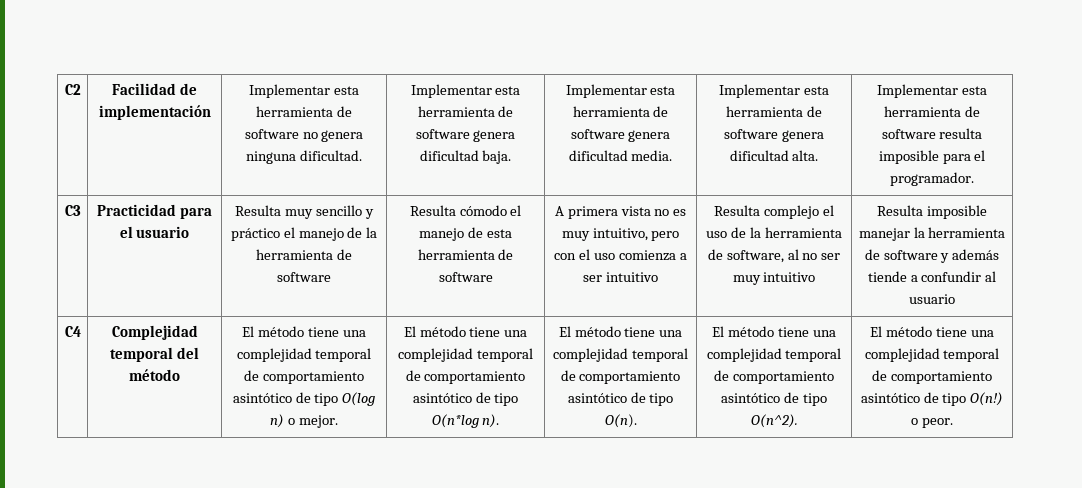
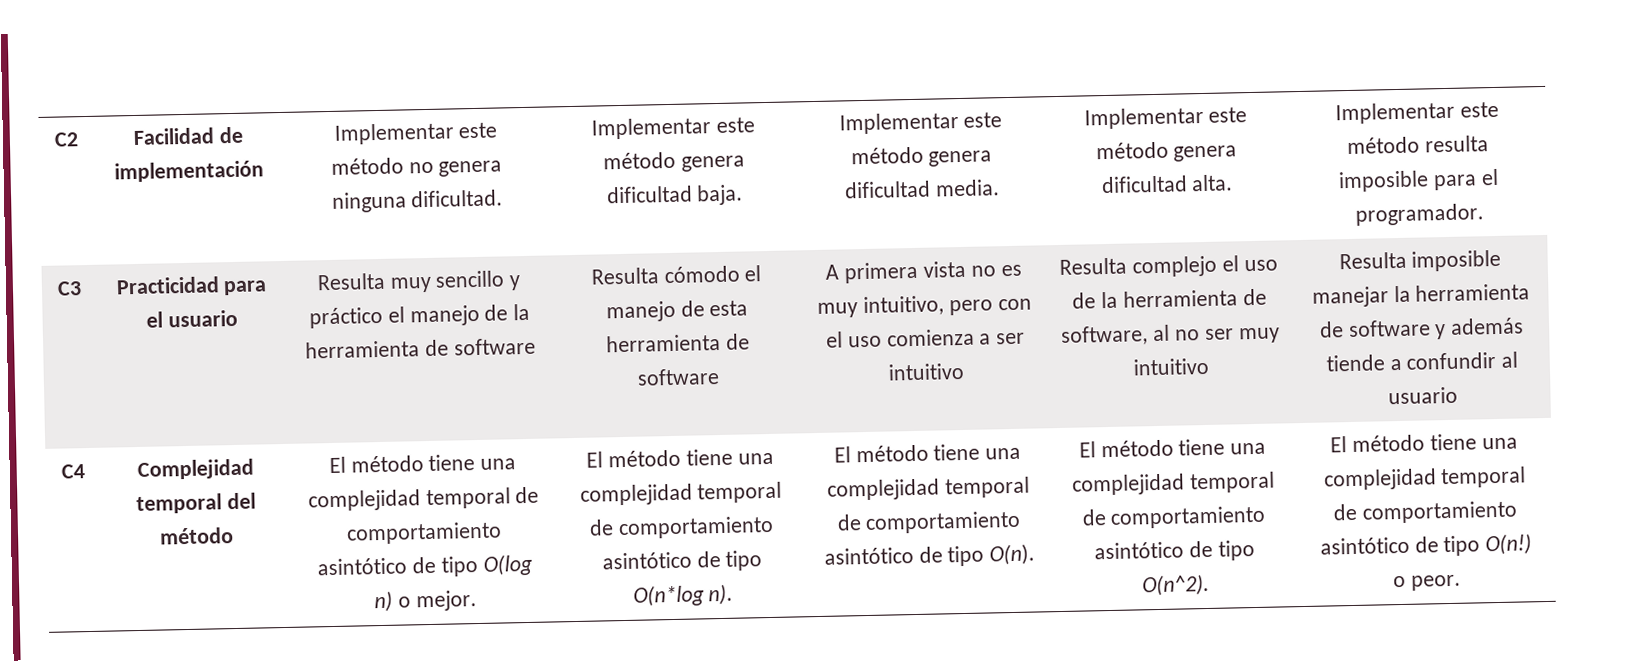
- Implementar esta herramienta de software no genera ninguna dificultad.
+ Implementar este método no genera ninguna dificultad.
- Implementar esta herramienta de software genera dificultad baja.
+ Implementar este método genera dificultad baja.
- Implementar esta herramienta de software genera dificultad media.
+ Implementar este método genera dificultad media.
- Implementar esta herramienta de software genera dificultad alta.
+ Implementar este método genera dificultad alta.
- Implementar esta herramienta de software resulta imposible para el programador.
+ Implementar este método resulta imposible para el programador.

